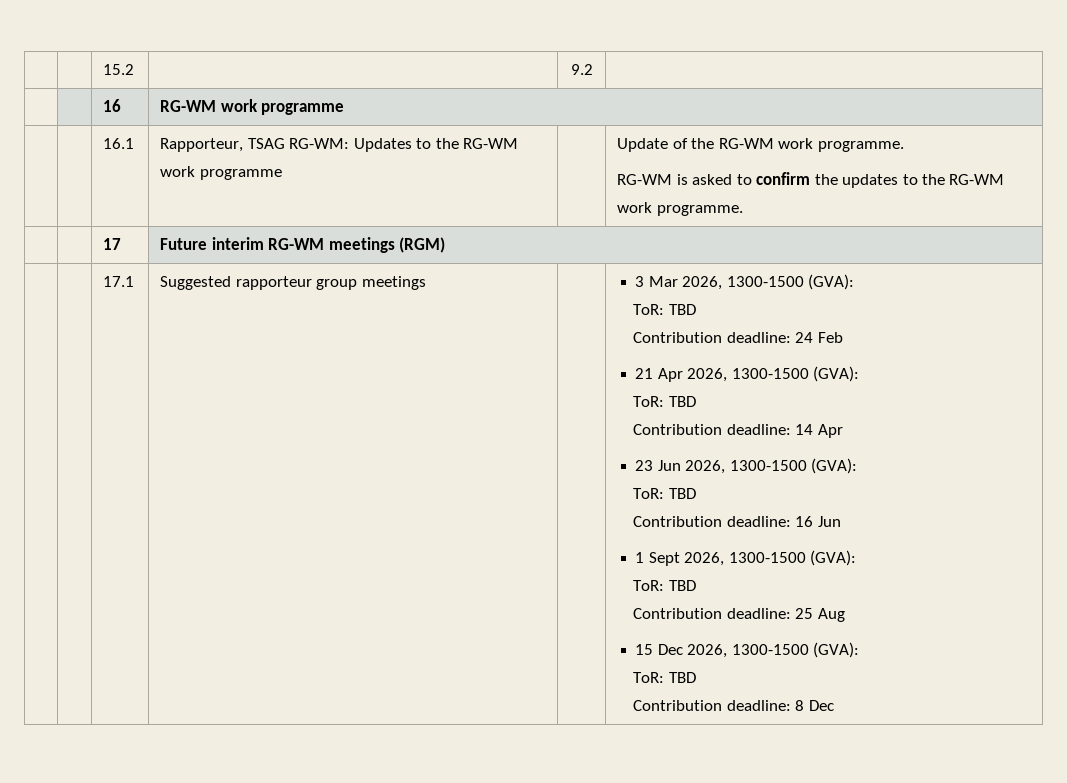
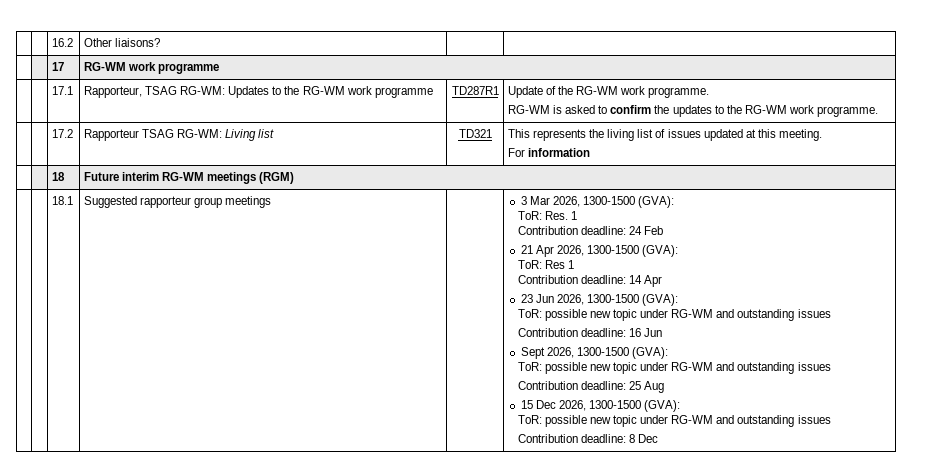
- | | 15.2 | | 9.2 |
- | | 16 | RG-WM work programme
+ | | 16.2 | Other liaisons? | |
+ | | 17 | RG-WM work programme
- | | 16.1 | Rapporteur, TSAG RG-WM: Updates to the RG-WM work programme | | Update of the RG-WM work programme.
+ | | 17.1 | Rapporteur, TSAG RG-WM: Updates to the RG-WM work programme | TD287R1 | Update of the RG-WM work programme.
- | | 17 | Future interim RG-WM meetings (RGM)
+ | | 17.2 | Rapporteur TSAG RG-WM: Living list | TD321 | This represents the living list of issues updated at this meeting.
+ For information
+ | | 18 | Future interim RG-WM meetings (RGM)
- 17.1
+ 18.1
  3 Mar 2026, 1300-1500 (GVA):
- ToR: TBD
+ ToR: Res. 1
  21 Apr 2026, 1300-1500 (GVA):
- ToR: TBD
+ ToR: Res 1
  23 Jun 2026, 1300-1500 (GVA):
- ToR: TBD
+ ToR: possible new topic under RG-WM and outstanding issues
- 1 Sept 2026, 1300-1500 (GVA):
- ToR: TBD
+ Sept 2026, 1300-1500 (GVA):
+ ToR: possible new topic under RG-WM and outstanding issues
  15 Dec 2026, 1300-1500 (GVA):
- ToR: TBD
+ ToR: possible new topic under RG-WM and outstanding issues

